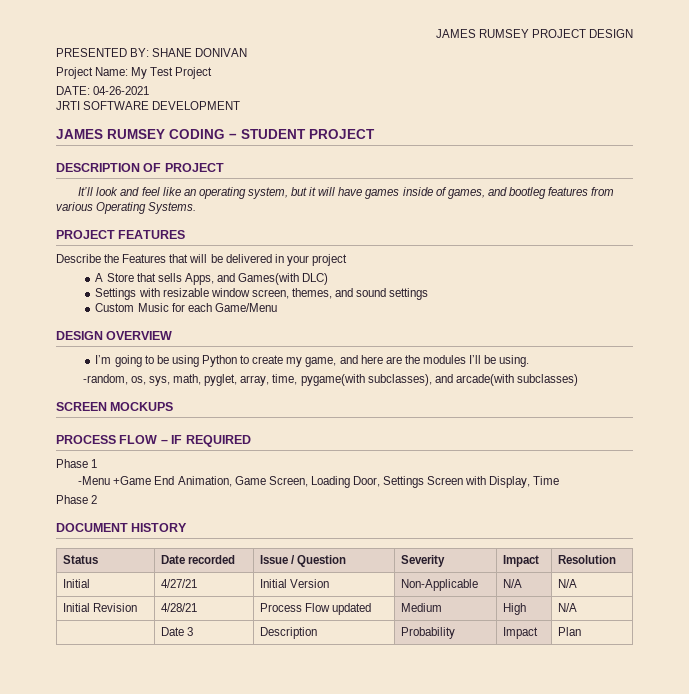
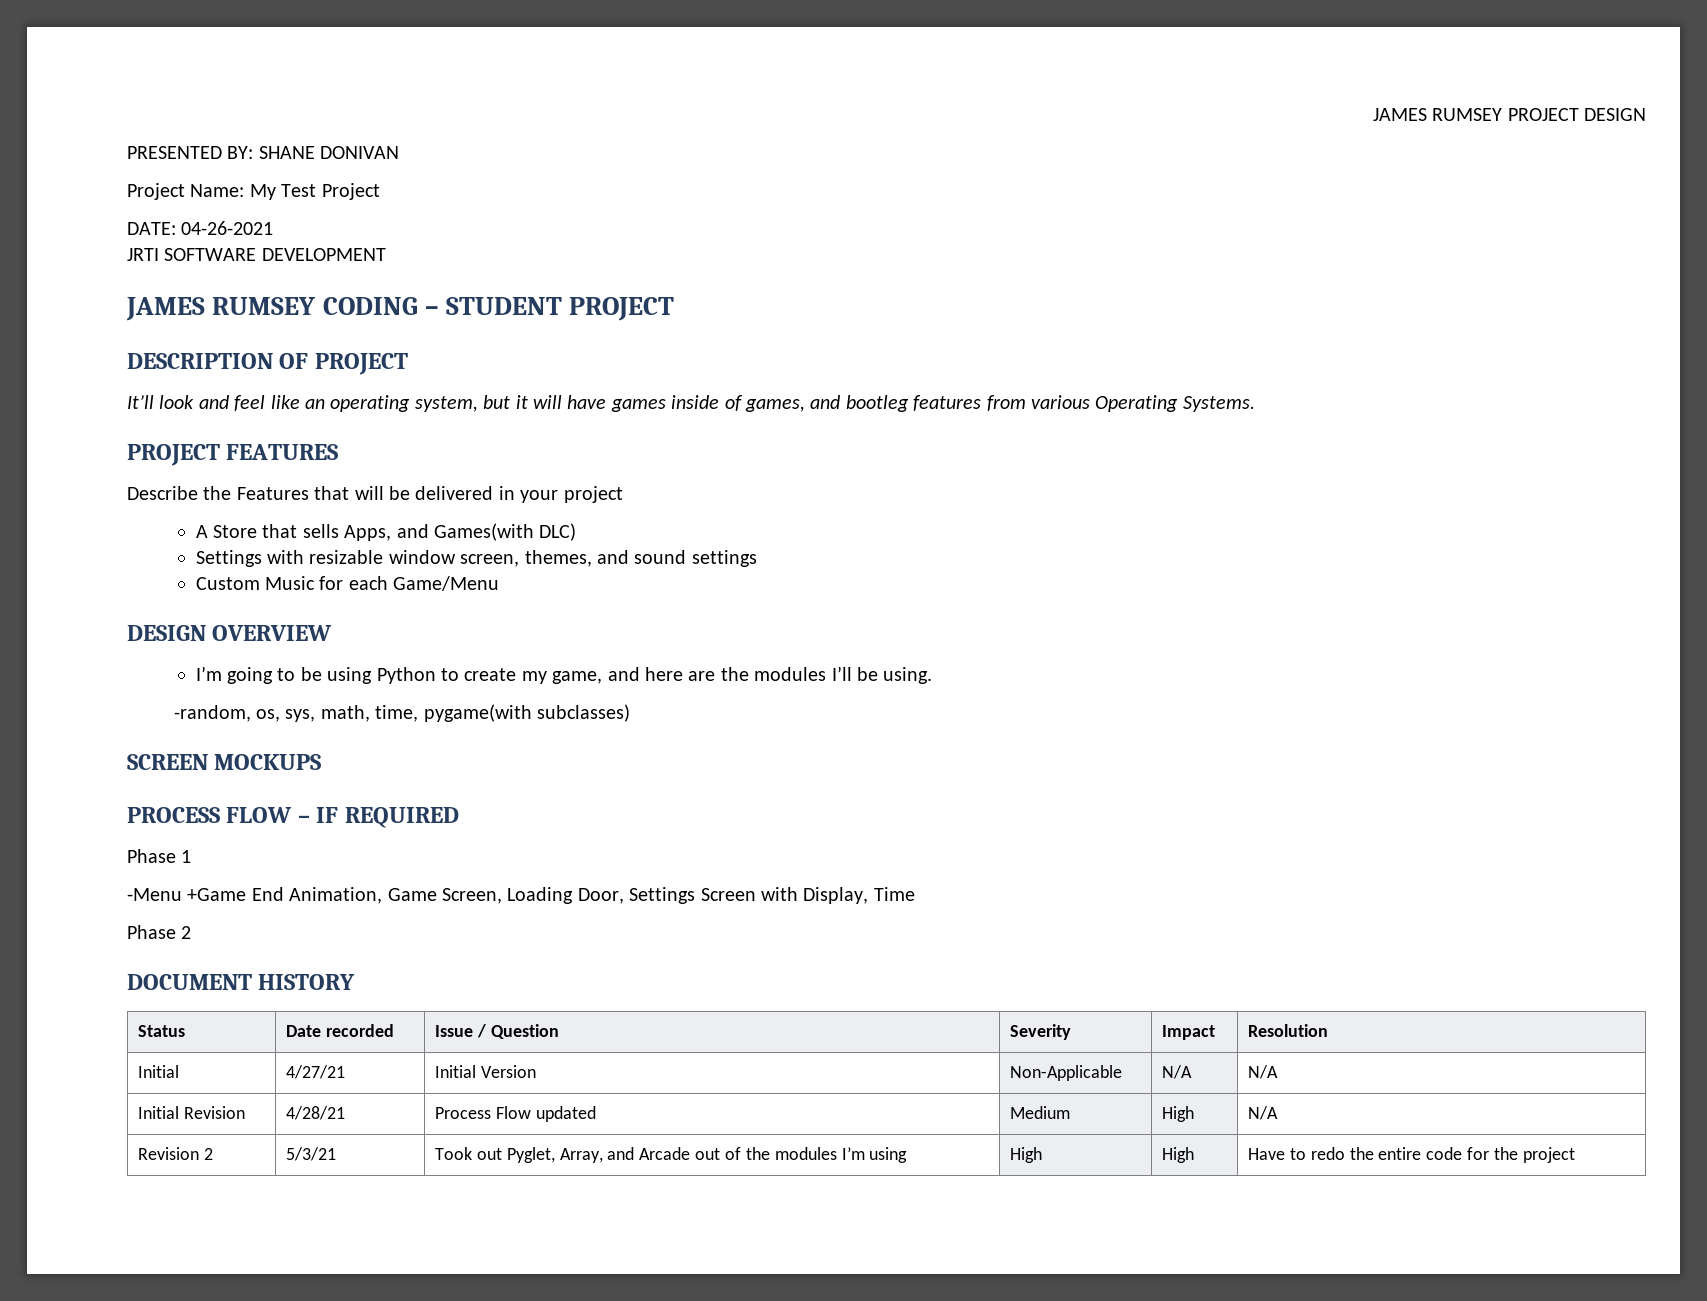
- -random, os, sys, math, pyglet, array, time, pygame(with subclasses), and arcade(with subclasses)
+ -random, os, sys, math, time, pygame(with subclasses)
- | Date 3 | Description | Probability | Impact | Plan
+ Revision 2 | 5/3/21 | Took out Pyglet, Array, and Arcade out of the modules I’m using | High | High | Have to redo the entire code for the project

